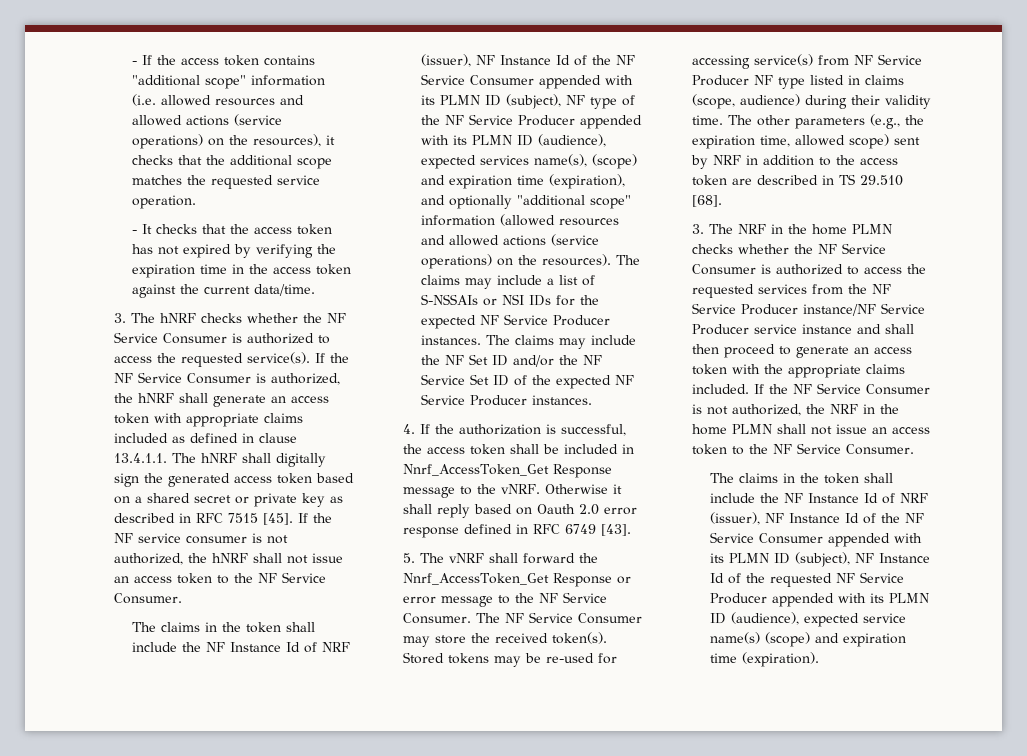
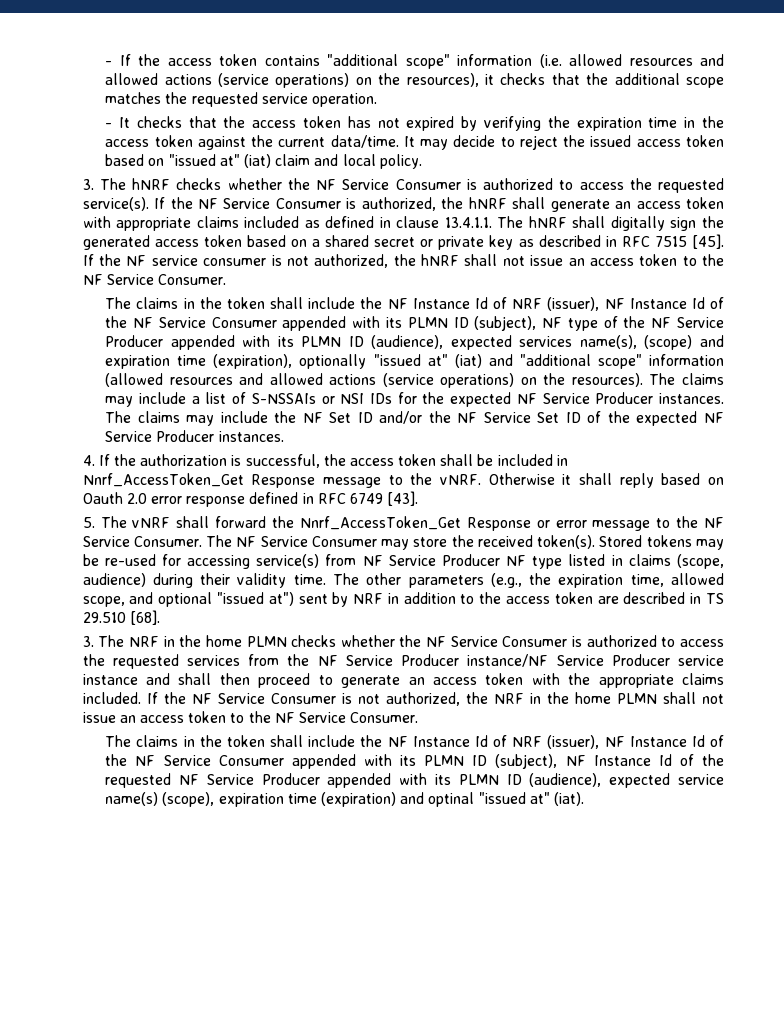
+ It may decide to reject the issued access token based on "issued at" (iat) claim and local policy.
- The claims in the token shall include the NF Instance Id of NRF (issuer), NF Instance Id of the NF Service Consumer appended with its PLMN ID (subject), NF type of the NF Service Producer appended with its PLMN ID (audience), expected services name(s), (scope) and expiration time (expiration), and optionally "additional scope" information (allowed resources and allowed actions (service operations) on the resources).
+ The claims in the token shall include the NF Instance Id of NRF (issuer), NF Instance Id of the NF Service Consumer appended with its PLMN ID (subject), NF type of the NF Service Producer appended with its PLMN ID (audience), expected services name(s), (scope) and expiration time (expiration), optionally "issued at" (iat) and "additional scope" information (allowed resources and allowed actions (service operations) on the resources).
- The other parameters (e.g., the expiration time, allowed scope) sent by NRF in addition to the access token are described in TS 29.510 [68].
+ The other parameters (e.g., the expiration time, allowed scope, and optional "issued at") sent by NRF in addition to the access token are described in TS 29.510 [68].
- The claims in the token shall include the NF Instance Id of NRF (issuer), NF Instance Id of the NF Service Consumer appended with its PLMN ID (subject), NF Instance Id of the requested NF Service Producer appended with its PLMN ID (audience), expected service name(s) (scope) and expiration time (expiration).
+ The claims in the token shall include the NF Instance Id of NRF (issuer), NF Instance Id of the NF Service Consumer appended with its PLMN ID (subject), NF Instance Id of the requested NF Service Producer appended with its PLMN ID (audience), expected service name(s) (scope), expiration time (expiration) and optinal "issued at" (iat).

